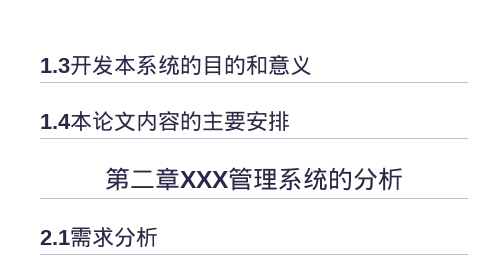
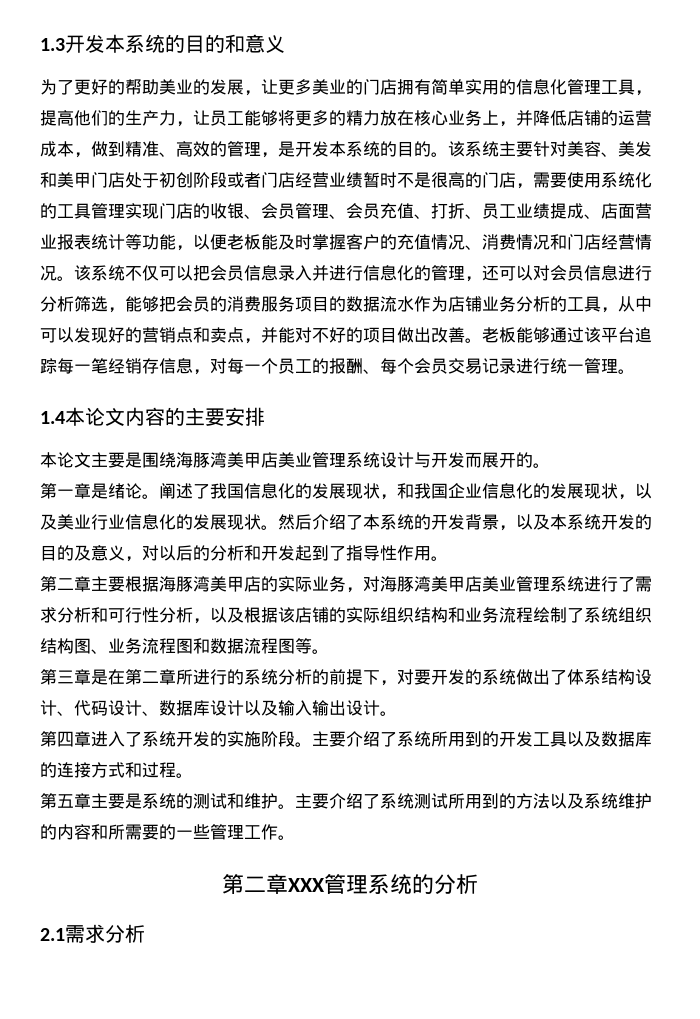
+ 为了更好的帮助美业的发展，让更多美业的门店拥有简单实用的信息化管理工具，提高他们的生产力，让员工能够将更多的精力放在核心业务上，并降低店铺的运营成本，做到精准、高效的管理，是开发本系统的目的。该系统主要针对美容、美发和美甲门店处于初创阶段或者门店经营业绩暂时不是很高的门店，需要使用系统化的工具管理实现门店的收银、会员管理、会员充值、打折、员工业绩提成、店面营业报表统计等功能，以便老板能及时掌握客户的充值情况、消费情况和门店经营情况。该系统不仅可以把会员信息录入并进行信息化的管理，还可以对会员信息进行分析筛选，能够把会员的消费服务项目的数据流水作为店铺业务分析的工具，从中可以发现好的营销点和卖点，并能对不好的项目做出改善。老板能够通过该平台追踪每一笔经销存信息，对每一个员工的报酬、每个会员交易记录进行统一管理。
+ 本论文主要是围绕海豚湾美甲店美业管理系统设计与开发而展开的。
+ 第一章是绪论。阐述了我国信息化的发展现状，和我国企业信息化的发展现状，以及美业行业信息化的发展现状。然后介绍了本系统的开发背景，以及本系统开发的目的及意义，对以后的分析和开发起到了指导性作用。
+ 第二章主要根据海豚湾美甲店的实际业务，对海豚湾美甲店美业管理系统进行了需求分析和可行性分析，以及根据该店铺的实际组织结构和业务流程绘制了系统组织结构图、业务流程图和数据流程图等。
+ 第三章是在第二章所进行的系统分析的前提下，对要开发的系统做出了体系结构设计、代码设计、数据库设计以及输入输出设计。
+ 第四章进入了系统开发的实施阶段。主要介绍了系统所用到的开发工具以及数据库的连接方式和过程。
+ 第五章主要是系统的测试和维护。主要介绍了系统测试所用到的方法以及系统维护的内容和所需要的一些管理工作。

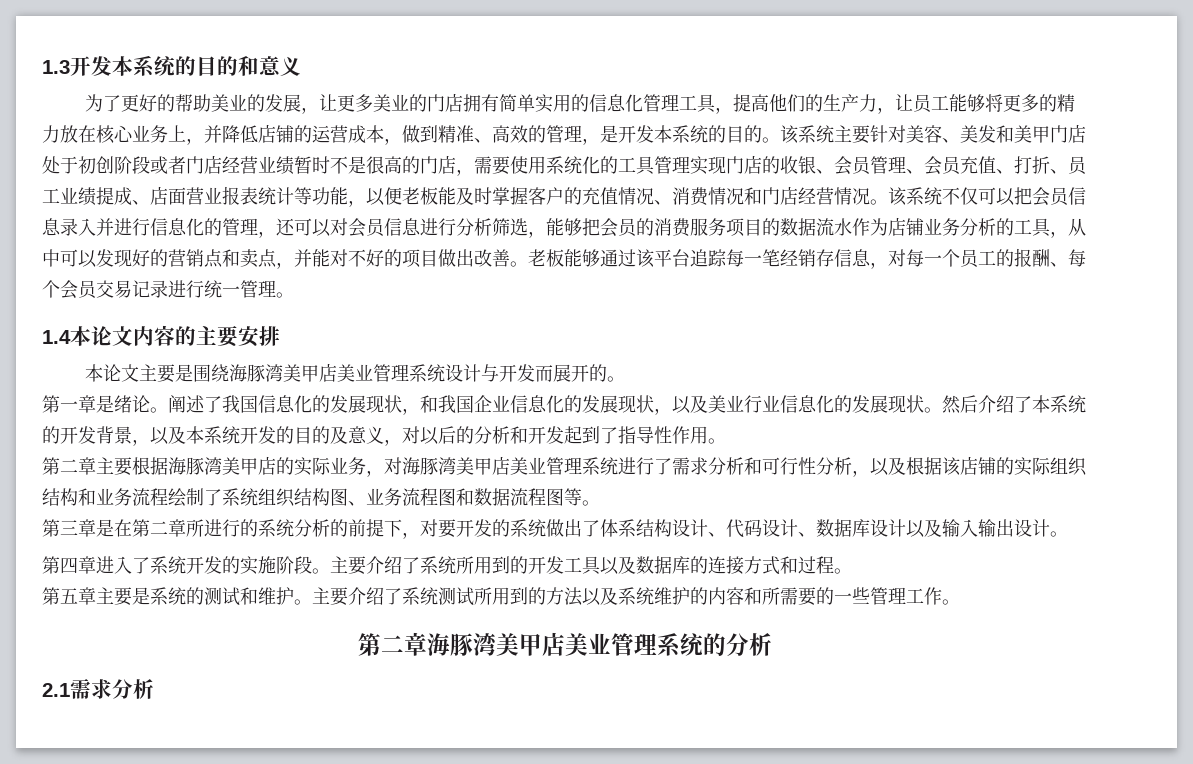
- 第二章XXX管理系统的分析
+ 第二章海豚湾美甲店美业管理系统的分析

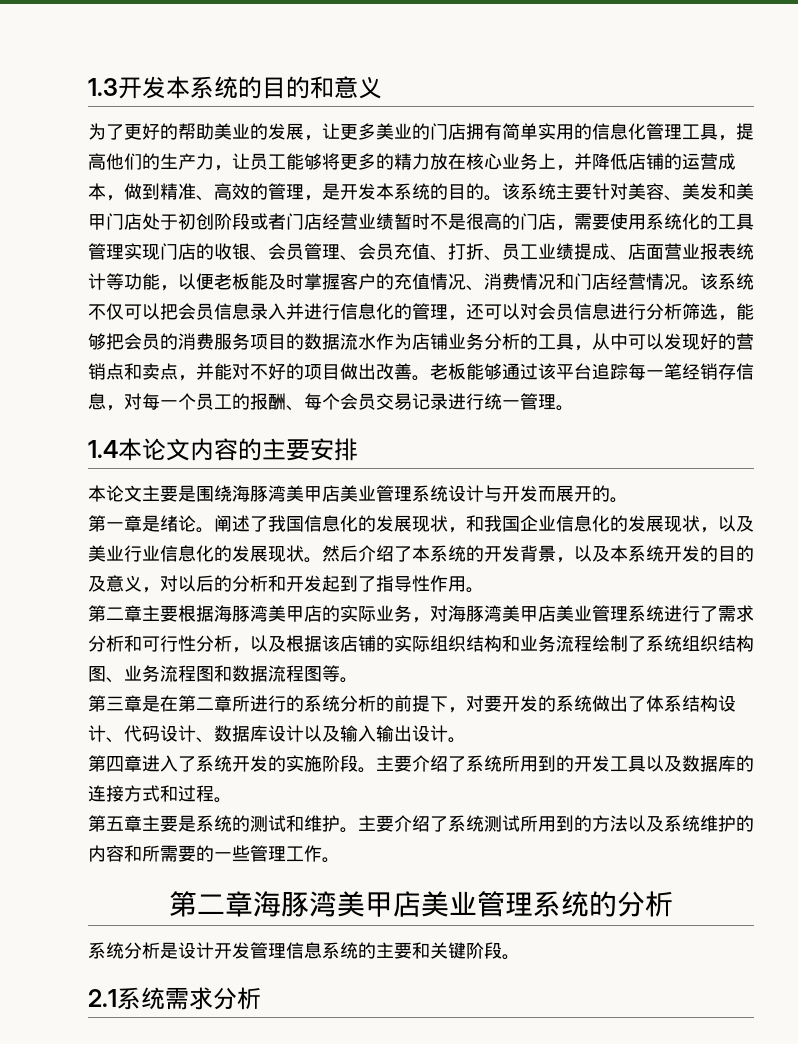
+ 系统分析是设计开发管理信息系统的主要和关键阶段。
- 2.1需求分析
+ 2.1系统需求分析

